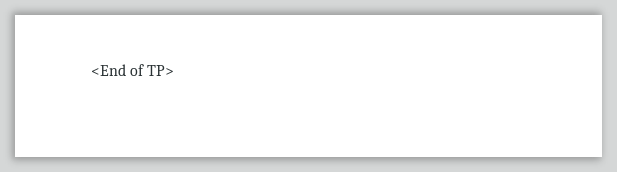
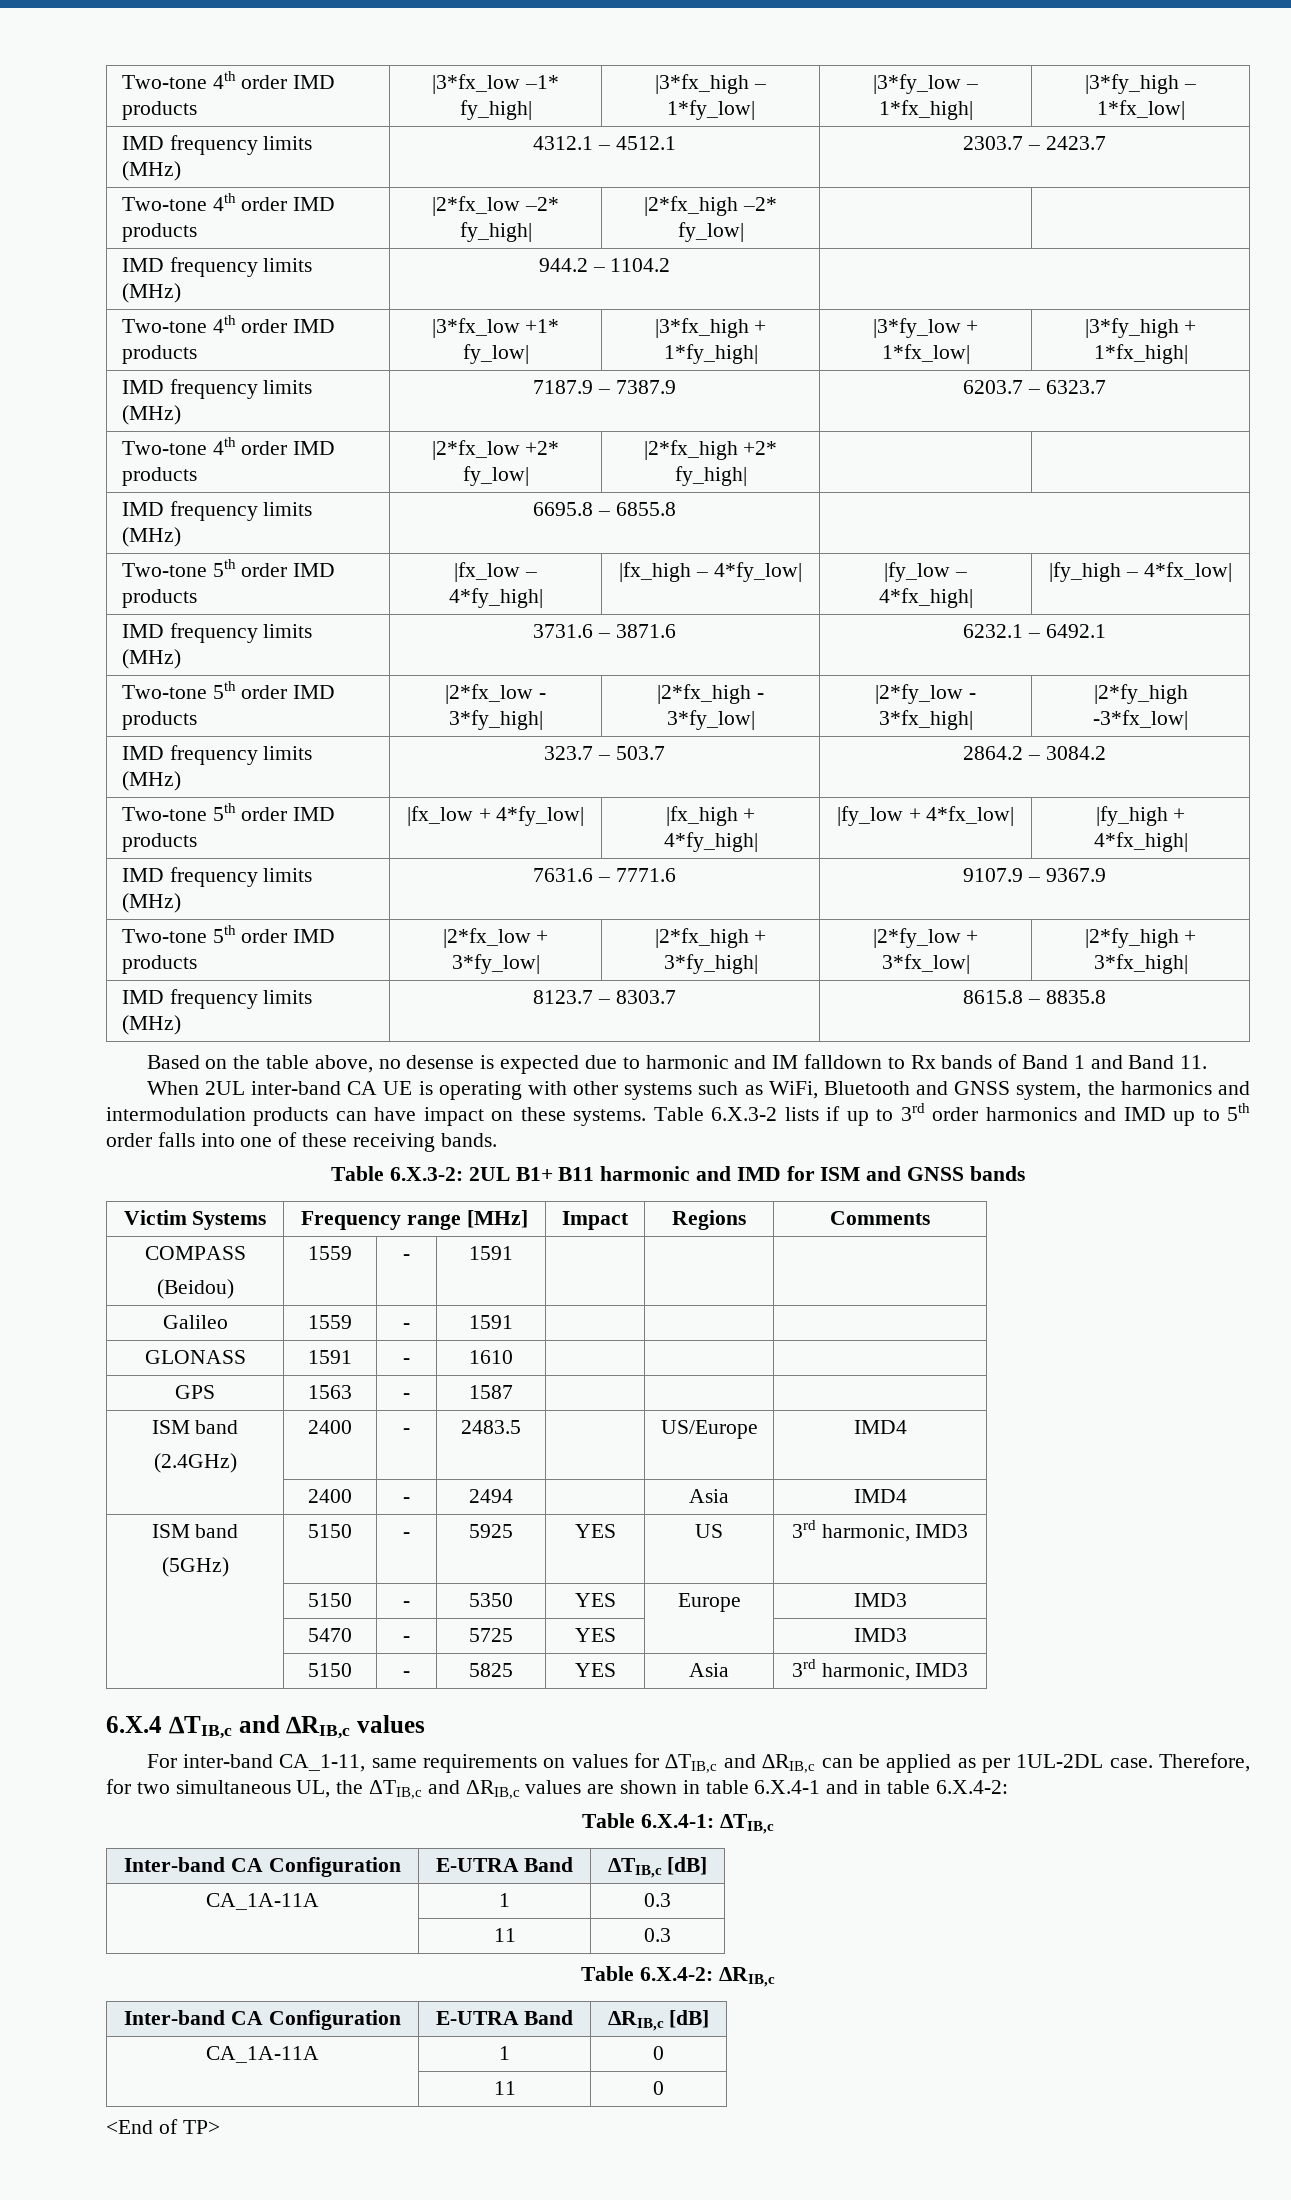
+ Two-tone 4th order IMD products | |3*fx_low –1* fy_high| | |3*fx_high – 1*fy_low| | |3*fy_low – 1*fx_high| | |3*fy_high – 1*fx_low|
+ IMD frequency limits (MHz) | 4312.1 – 4512.1 | 2303.7 – 2423.7
+ Two-tone 4th order IMD products | |2*fx_low –2* fy_high| | |2*fx_high –2* fy_low| | |
+ IMD frequency limits (MHz) | 944.2 – 1104.2 |
+ Two-tone 4th order IMD products | |3*fx_low +1* fy_low| | |3*fx_high + 1*fy_high| | |3*fy_low + 1*fx_low| | |3*fy_high + 1*fx_high|
+ IMD frequency limits (MHz) | 7187.9 – 7387.9 | 6203.7 – 6323.7
+ Two-tone 4th order IMD products | |2*fx_low +2* fy_low| | |2*fx_high +2* fy_high| | |
+ IMD frequency limits (MHz) | 6695.8 – 6855.8 |
+ Two-tone 5th order IMD products | |fx_low – 4*fy_high| | |fx_high – 4*fy_low| | |fy_low – 4*fx_high| | |fy_high – 4*fx_low|
+ IMD frequency limits (MHz) | 3731.6 – 3871.6 | 6232.1 – 6492.1
+ Two-tone 5th order IMD products | |2*fx_low - 3*fy_high| | |2*fx_high - 3*fy_low| | |2*fy_low - 3*fx_high| | |2*fy_high -3*fx_low|
+ IMD frequency limits (MHz) | 323.7 – 503.7 | 2864.2 – 3084.2
+ Two-tone 5th order IMD products | |fx_low + 4*fy_low| | |fx_high + 4*fy_high| | |fy_low + 4*fx_low| | |fy_high + 4*fx_high|
+ IMD frequency limits (MHz) | 7631.6 – 7771.6 | 9107.9 – 9367.9
+ Two-tone 5th order IMD products | |2*fx_low + 3*fy_low| | |2*fx_high + 3*fy_high| | |2*fy_low + 3*fx_low| | |2*fy_high + 3*fx_high|
+ IMD frequency limits (MHz) | 8123.7 – 8303.7 | 8615.8 – 8835.8
+ Based on the table above, no desense is expected due to harmonic and IM falldown to Rx bands of Band 1 and Band 11.
+ When 2UL inter-band CA UE is operating with other systems such as WiFi, Bluetooth and GNSS system, the harmonics and intermodulation products can have impact on these systems. Table 6.X.3-2 lists if up to 3rd order harmonics and IMD up to 5th order falls into one of these receiving bands.
+ Table 6.X.3-2: 2UL B1+ B11 harmonic and IMD for ISM and GNSS bands
+ Victim Systems | Frequency range [MHz] | Impact | Regions | Comments
+ COMPASS
+ (Beidou) | 1559 | - | 1591 | | |
+ Galileo | 1559 | - | 1591 | | |
+ GLONASS | 1591 | - | 1610 | | |
+ GPS | 1563 | - | 1587 | | |
+ ISM band
+ (2.4GHz) | 2400 | - | 2483.5 | | US/Europe | IMD4
+ | 2400 | - | 2494 | | Asia | IMD4
+ ISM band
+ (5GHz) | 5150 | - | 5925 | YES | US | 3rd harmonic, IMD3
+ | 5150 | - | 5350 | YES | Europe | IMD3
+ | 5470 | - | 5725 | YES | | IMD3
+ | 5150 | - | 5825 | YES | Asia | 3rd harmonic, IMD3
+ 6.X.4 ∆TIB,c and ∆RIB,c values
+ For inter-band CA_1-11, same requirements on values for ∆TIB,c and ∆RIB,c can be applied as per 1UL-2DL case. Therefore, for two simultaneous UL, the ΔTIB,c and ΔRIB,c values are shown in table 6.X.4-1 and in table 6.X.4-2:
+ Table 6.X.4-1: ΔTIB,c
+ Inter-band CA Configuration | E-UTRA Band | ΔTIB,c [dB]
+ CA_1A-11A | 1 | 0.3
+ | 11 | 0.3
+ Table 6.X.4-2: ΔRIB,c
+ Inter-band CA Configuration | E-UTRA Band | ΔRIB,c [dB]
+ CA_1A-11A | 1 | 0
+ | 11 | 0

